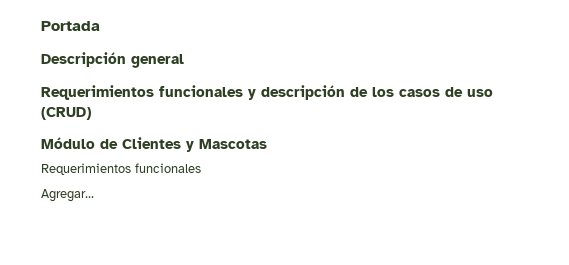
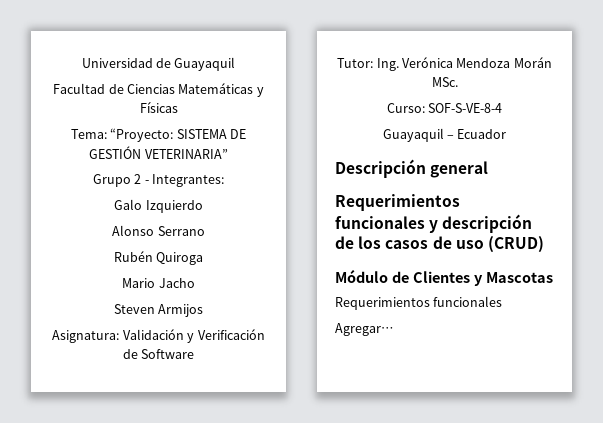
- Portada
+ Universidad de Guayaquil
+ Facultad de Ciencias Matemáticas y Físicas
+ Tema: “Proyecto: SISTEMA DE GESTIÓN VETERINARIA”
+ Grupo 2 - Integrantes:
+ Galo Izquierdo
+ Alonso Serrano
+ Rubén Quiroga
+ Mario Jacho
+ Steven Armijos
+ Asignatura: Validación y Verificación de Software
+ Tutor: Ing. Verónica Mendoza Morán MSc.
+ Curso: SOF-S-VE-8-4
+ Guayaquil – Ecuador

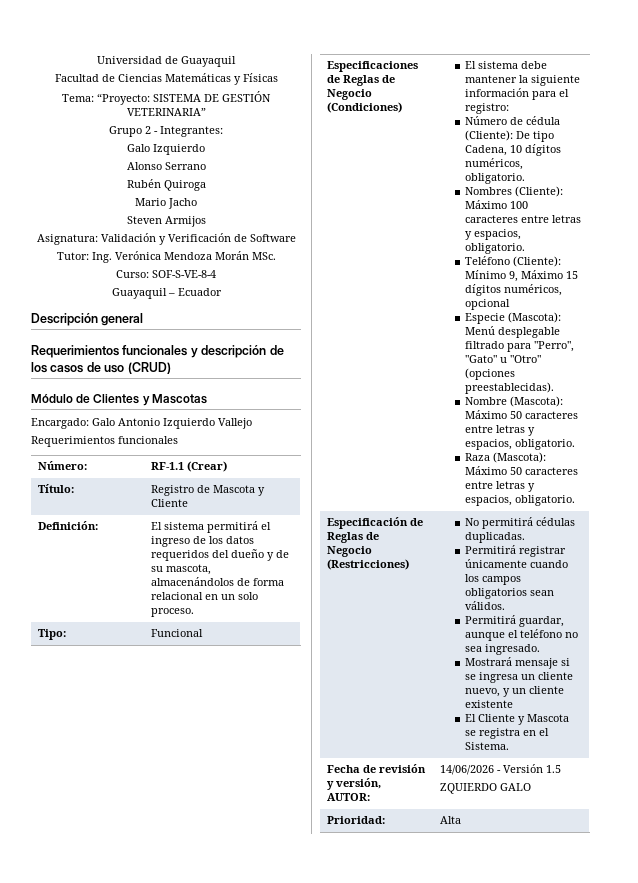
  Módulo de Clientes y Mascotas
+ Encargado: Galo Antonio Izquierdo Vallejo
  Requerimientos funcionales
- Agregar…
+ Número: | RF-1.1 (Crear)
+ Título: | Registro de Mascota y Cliente
+ Definición: | El sistema permitirá el ingreso de los datos requeridos del dueño y de su mascota, almacenándolos de forma relacional en un solo proceso.
+ Tipo: | Funcional
+ Especificaciones de Reglas de Negocio (Condiciones) | El sistema debe mantener la siguiente información para el registro:
+ Número de cédula (Cliente): De tipo Cadena, 10 dígitos numéricos, obligatorio.
+ Nombres (Cliente): Máximo 100 caracteres entre letras y espacios, obligatorio.
+ Teléfono (Cliente): Mínimo 9, Máximo 15 dígitos numéricos, opcional
+ Especie (Mascota): Menú desplegable filtrado para "Perro", "Gato" u "Otro" (opciones preestablecidas).
+ Nombre (Mascota): Máximo 50 caracteres entre letras y espacios, obligatorio.
+ Raza (Mascota): Máximo 50 caracteres entre letras y espacios, obligatorio.
+ Especificación de Reglas de Negocio (Restricciones) | No permitirá cédulas duplicadas.
+ Permitirá registrar únicamente cuando los campos obligatorios sean válidos.
+ Permitirá guardar, aunque el teléfono no sea ingresado.
+ Mostrará mensaje si se ingresa un cliente nuevo, y un cliente existente
+ El Cliente y Mascota se registra en el Sistema.
+ Fecha de revisión y versión, AUTOR: | 14/06/2026 - Versión 1.5
+ ZQUIERDO GALO
+ Prioridad: | Alta

